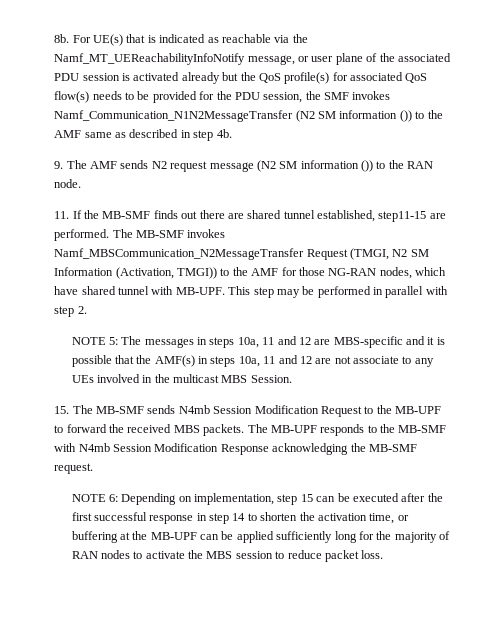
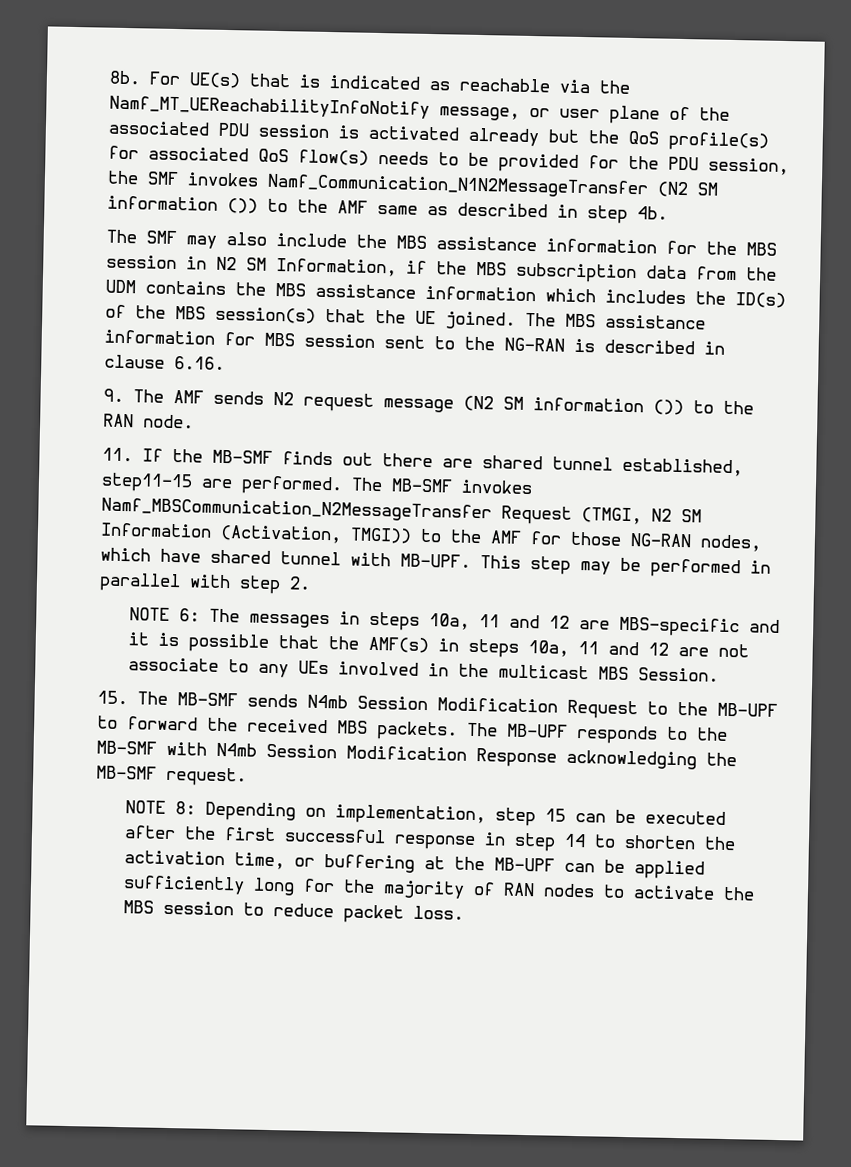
+ The SMF may also include the MBS assistance information for the MBS session in N2 SM Information, if the MBS subscription data from the UDM contains the MBS assistance information which includes the ID(s) of the MBS session(s) that the UE joined. The MBS assistance information for MBS session sent to the NG-RAN is described in clause 6.16.
- NOTE 5: The messages in steps 10a, 11 and 12 are MBS-specific and it is possible that the AMF(s) in steps 10a, 11 and 12 are not associate to any UEs involved in the multicast MBS Session.
+ NOTE 6: The messages in steps 10a, 11 and 12 are MBS-specific and it is possible that the AMF(s) in steps 10a, 11 and 12 are not associate to any UEs involved in the multicast MBS Session.
- NOTE 6: Depending on implementation, step 15 can be executed after the first successful response in step 14 to shorten the activation time, or buffering at the MB-UPF can be applied sufficiently long for the majority of RAN nodes to activate the MBS session to reduce packet loss.
+ NOTE 8: Depending on implementation, step 15 can be executed after the first successful response in step 14 to shorten the activation time, or buffering at the MB-UPF can be applied sufficiently long for the majority of RAN nodes to activate the MBS session to reduce packet loss.

